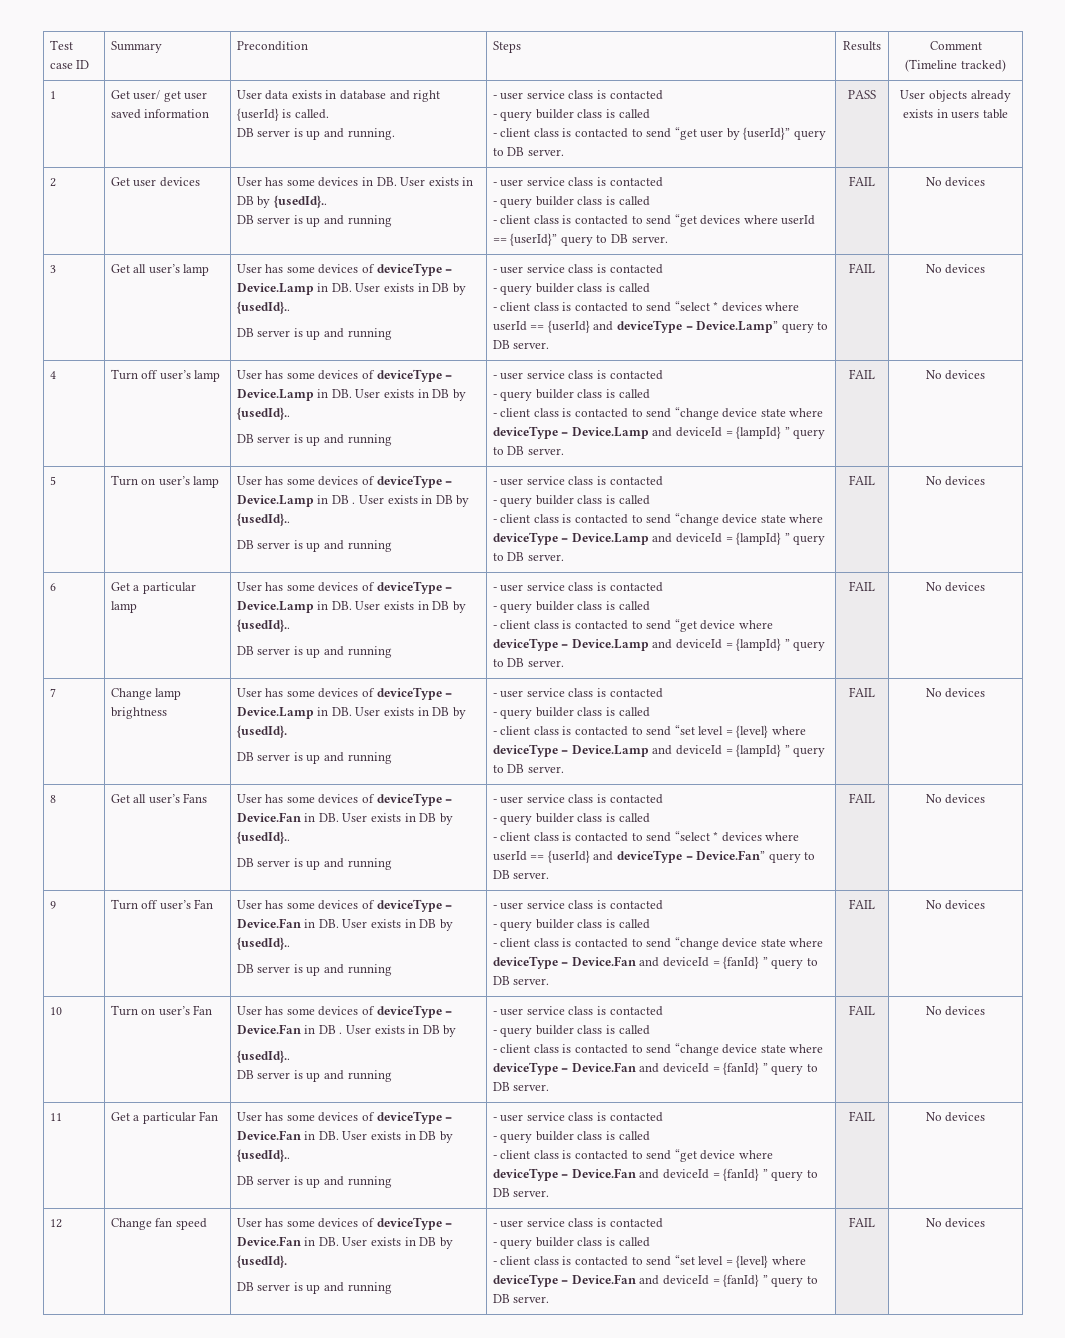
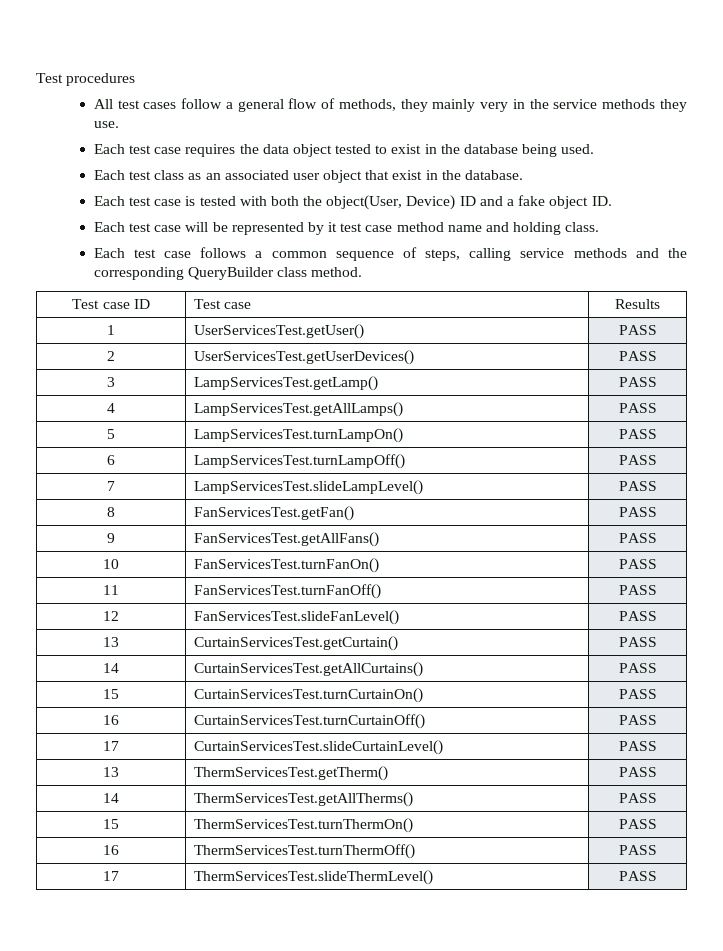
- Test case ID | Summary | Precondition | Steps | Results | Comment
- (Timeline tracked)
- 1 | Get user/ get user saved information | User data exists in database and right {userId} is called.
- DB server is up and running. | - user service class is contacted
- - query builder class is called
- - client class is contacted to send “get user by {userId}” query to DB server. | PASS | User objects already exists in users table
- 2 | Get user devices | User has some devices in DB. User exists in DB by {usedId}..
- DB server is up and running | - user service class is contacted
- - query builder class is called
- - client class is contacted to send “get devices where userId == {userId}” query to DB server. | FAIL | No devices
- 3 | Get all user’s lamp | User has some devices of deviceType = Device.Lamp in DB. User exists in DB by {usedId}..
- DB server is up and running | - user service class is contacted
- - query builder class is called
- - client class is contacted to send “select * devices where userId == {userId} and deviceType = Device.Lamp” query to DB server. | FAIL | No devices
- 4 | Turn off user’s lamp | User has some devices of deviceType = Device.Lamp in DB. User exists in DB by {usedId}..
- DB server is up and running | - user service class is contacted
- - query builder class is called
- - client class is contacted to send “change device state where deviceType = Device.Lamp and deviceId = {lampId} ” query to DB server. | FAIL | No devices
- 5 | Turn on user’s lamp | User has some devices of deviceType = Device.Lamp in DB . User exists in DB by {usedId}..
- DB server is up and running | - user service class is contacted
- - query builder class is called
- - client class is contacted to send “change device state where deviceType = Device.Lamp and deviceId = {lampId} ” query to DB server. | FAIL | No devices
- 6 | Get a particular lamp | User has some devices of deviceType = Device.Lamp in DB. User exists in DB by {usedId}..
- DB server is up and running | - user service class is contacted
- - query builder class is called
- - client class is contacted to send “get device where deviceType = Device.Lamp and deviceId = {lampId} ” query to DB server. | FAIL | No devices
- 7 | Change lamp brightness | User has some devices of deviceType = Device.Lamp in DB. User exists in DB by {usedId}.
- DB server is up and running | - user service class is contacted
- - query builder class is called
- - client class is contacted to send “set level = {level} where deviceType = Device.Lamp and deviceId = {lampId} ” query to DB server. | FAIL | No devices
- 8 | Get all user’s Fans | User has some devices of deviceType = Device.Fan in DB. User exists in DB by {usedId}..
- DB server is up and running | - user service class is contacted
- - query builder class is called
- - client class is contacted to send “select * devices where userId == {userId} and deviceType = Device.Fan” query to DB server. | FAIL | No devices
- 9 | Turn off user’s Fan | User has some devices of deviceType = Device.Fan in DB. User exists in DB by {usedId}..
- DB server is up and running | - user service class is contacted
- - query builder class is called
- - client class is contacted to send “change device state where deviceType = Device.Fan and deviceId = {fanId} ” query to DB server. | FAIL | No devices
- 10 | Turn on user’s Fan | User has some devices of deviceType = Device.Fan in DB . User exists in DB by
- {usedId}..
- DB server is up and running | - user service class is contacted
- - query builder class is called
- - client class is contacted to send “change device state where deviceType = Device.Fan and deviceId = {fanId} ” query to DB server. | FAIL | No devices
- 11 | Get a particular Fan | User has some devices of deviceType = Device.Fan in DB. User exists in DB by {usedId}..
- DB server is up and running | - user service class is contacted
- - query builder class is called
- - client class is contacted to send “get device where deviceType = Device.Fan and deviceId = {fanId} ” query to DB server. | FAIL | No devices
- 12 | Change fan speed | User has some devices of deviceType = Device.Fan in DB. User exists in DB by {usedId}.
- DB server is up and running | - user service class is contacted
- - query builder class is called
- - client class is contacted to send “set level = {level} where deviceType = Device.Fan and deviceId = {fanId} ” query to DB server. | FAIL | No devices
+ Test procedures
+ All test cases follow a general flow of methods, they mainly very in the service methods they use.
+ Each test case requires the data object tested to exist in the database being used.
+ Each test class as an associated user object that exist in the database.
+ Each test case is tested with both the object(User, Device) ID and a fake object ID.
+ Each test case will be represented by it test case method name and holding class.
+ Each test case follows a common sequence of steps, calling service methods and the corresponding QueryBuilder class method.
+ Test case ID | Test case | Results
+ 1 | UserServicesTest.getUser() | PASS
+ 2 | UserServicesTest.getUserDevices() | PASS
+ 3 | LampServicesTest.getLamp() | PASS
+ 4 | LampServicesTest.getAllLamps() | PASS
+ 5 | LampServicesTest.turnLampOn() | PASS
+ 6 | LampServicesTest.turnLampOff() | PASS
+ 7 | LampServicesTest.slideLampLevel() | PASS
+ 8 | FanServicesTest.getFan() | PASS
+ 9 | FanServicesTest.getAllFans() | PASS
+ 10 | FanServicesTest.turnFanOn() | PASS
+ 11 | FanServicesTest.turnFanOff() | PASS
+ 12 | FanServicesTest.slideFanLevel() | PASS
+ 13 | CurtainServicesTest.getCurtain() | PASS
+ 14 | CurtainServicesTest.getAllCurtains() | PASS
+ 15 | CurtainServicesTest.turnCurtainOn() | PASS
+ 16 | CurtainServicesTest.turnCurtainOff() | PASS
+ 17 | CurtainServicesTest.slideCurtainLevel() | PASS
+ 13 | ThermServicesTest.getTherm() | PASS
+ 14 | ThermServicesTest.getAllTherms() | PASS
+ 15 | ThermServicesTest.turnThermOn() | PASS
+ 16 | ThermServicesTest.turnThermOff() | PASS
+ 17 | ThermServicesTest.slideThermLevel() | PASS

